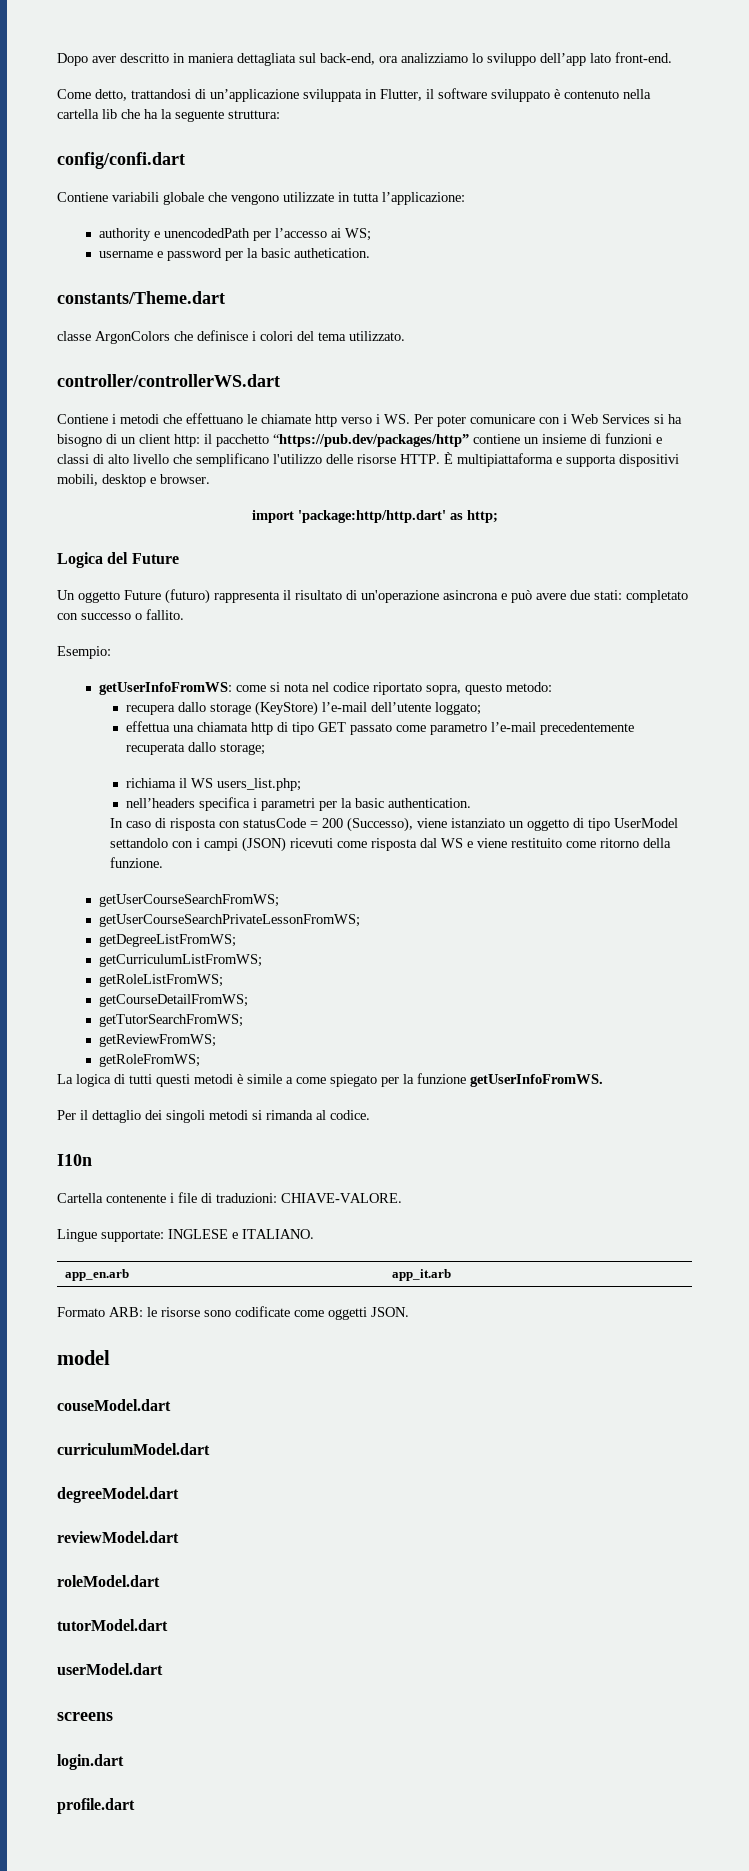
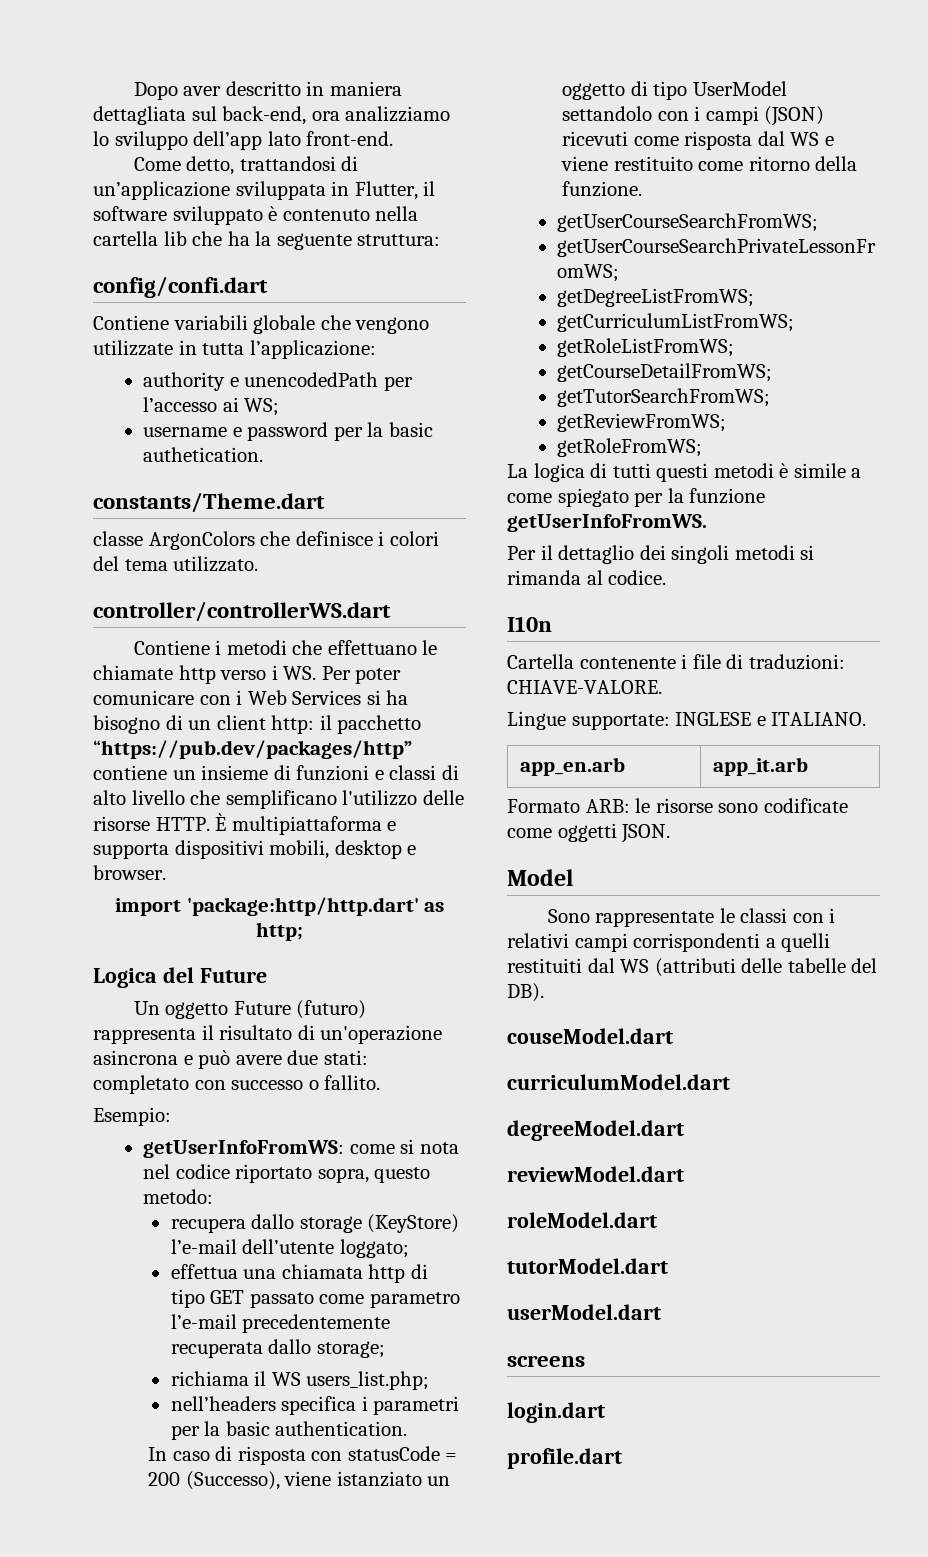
- model
+ Model
+ Sono rappresentate le classi con i relativi campi corrispondenti a quelli restituiti dal WS (attributi delle tabelle del DB).

